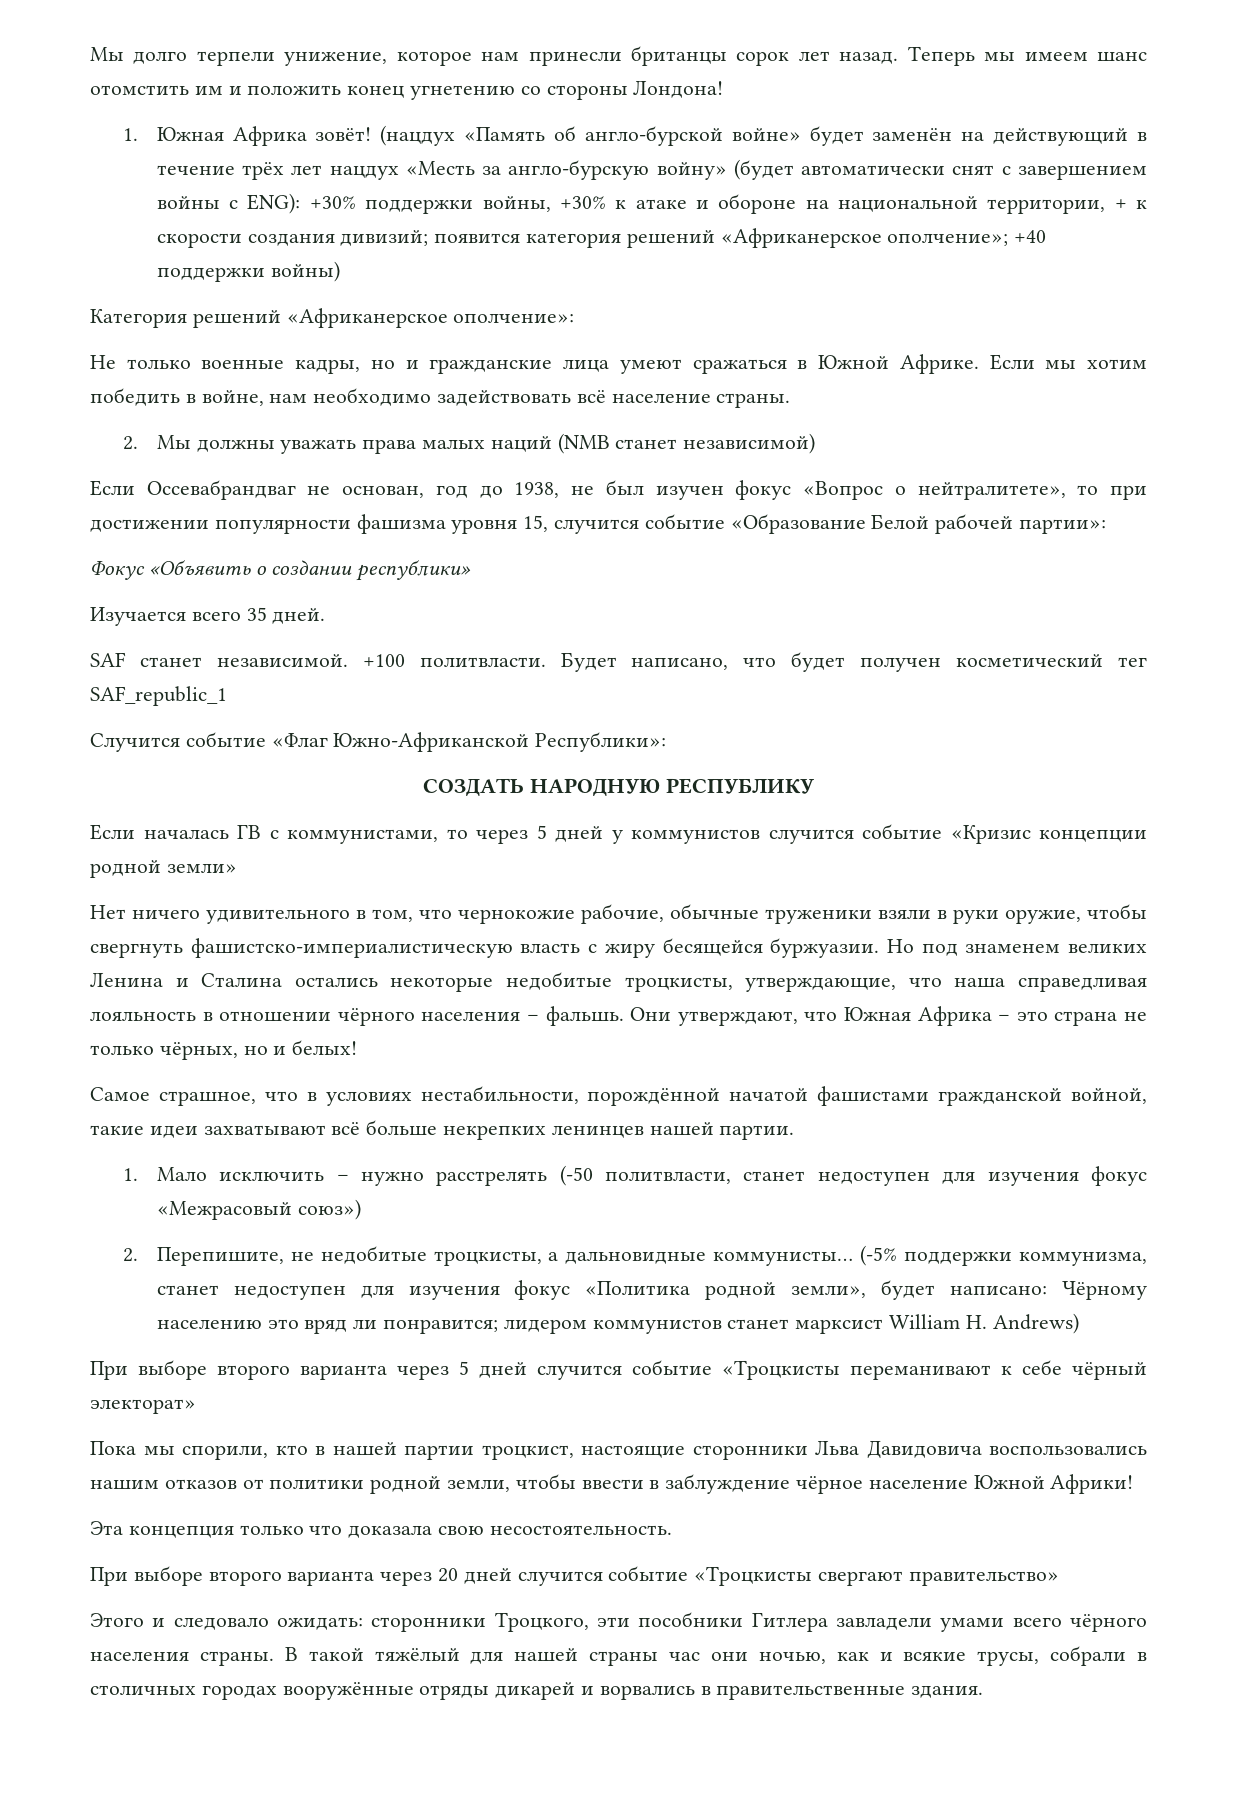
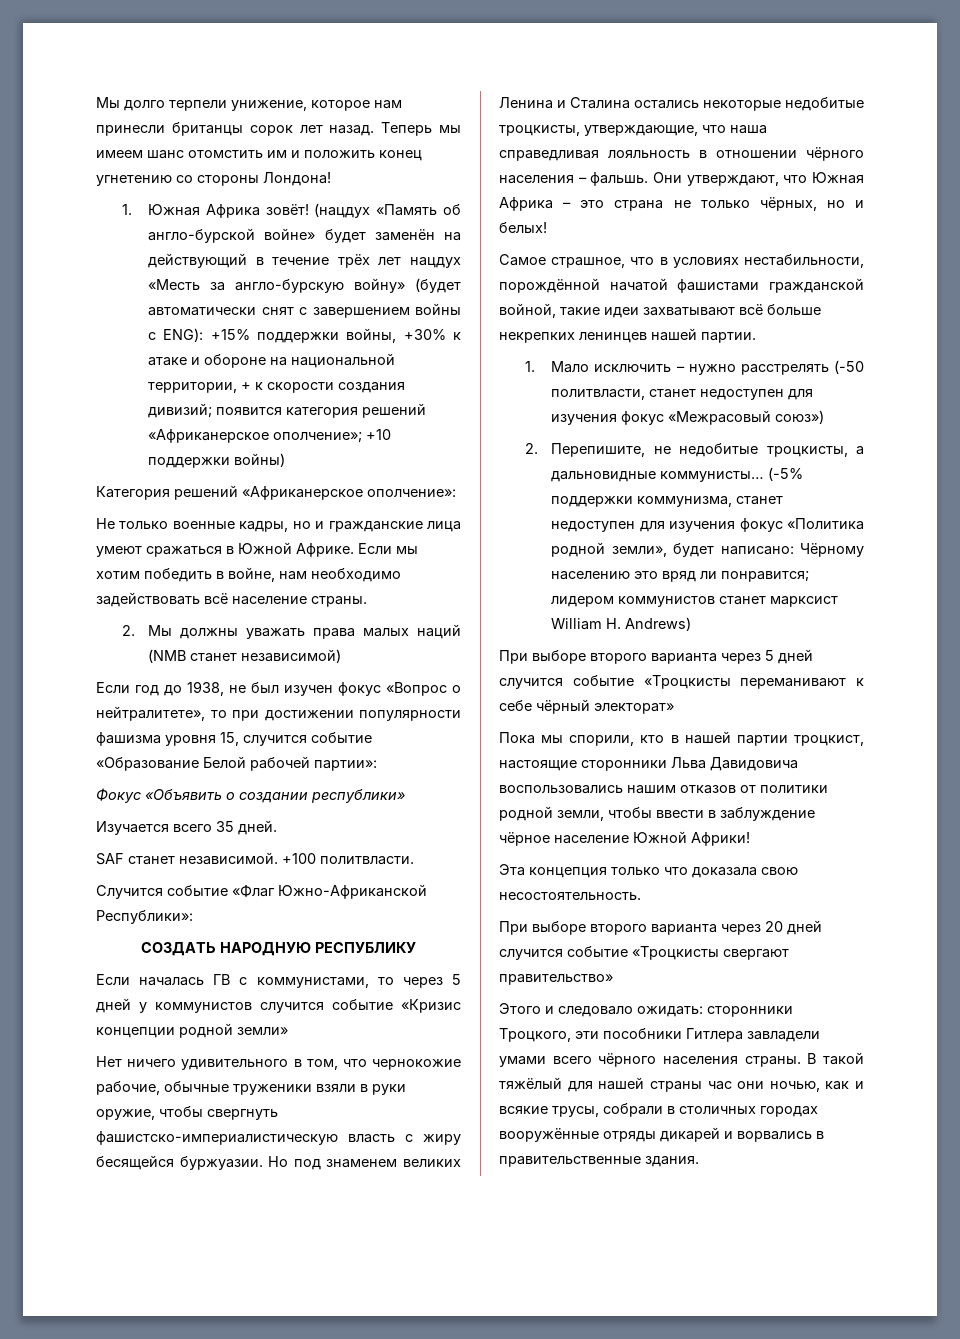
- (нацдух «Память об англо-бурской войне» будет заменён на действующий в течение трёх лет нацдух «Месть за англо-бурскую войну» (будет автоматически снят с завершением войны с ENG): +30% поддержки войны, +30% к атаке и обороне на национальной территории, + к скорости создания дивизий; появится категория решений «Африканерское ополчение»; +40 поддержки войны)
+ (нацдух «Память об англо-бурской войне» будет заменён на действующий в течение трёх лет нацдух «Месть за англо-бурскую войну» (будет автоматически снят с завершением войны с ENG): +15% поддержки войны, +30% к атаке и обороне на национальной территории, + к скорости создания дивизий; появится категория решений «Африканерское ополчение»; +10 поддержки войны)
- Если Оссевабрандваг не основан, год до 1938, не был изучен фокус «Вопрос о нейтралитете», то при достижении популярности фашизма уровня 15, случится событие «Образование Белой рабочей партии»:
+ Если год до 1938, не был изучен фокус «Вопрос о нейтралитете», то при достижении популярности фашизма уровня 15, случится событие «Образование Белой рабочей партии»:
- Будет написано, что будет получен косметический тег SAF_republic_1

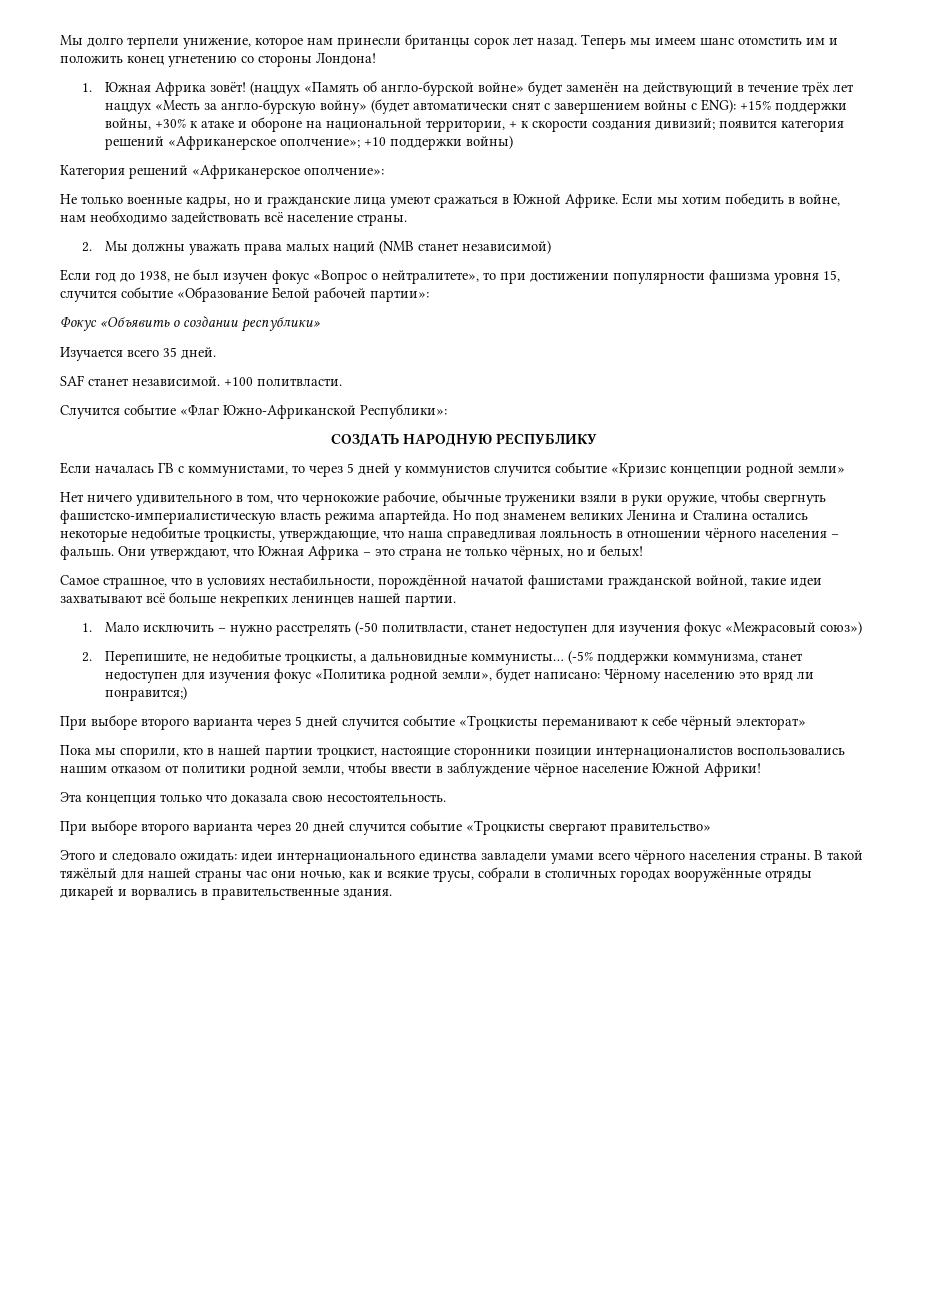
- Нет ничего удивительного в том, что чернокожие рабочие, обычные труженики взяли в руки оружие, чтобы свергнуть фашистско-империалистическую власть с жиру бесящейся буржуазии.
+ Нет ничего удивительного в том, что чернокожие рабочие, обычные труженики взяли в руки оружие, чтобы свергнуть фашистско-империалистическую власть режима апартейда.
- (-5% поддержки коммунизма, станет недоступен для изучения фокус «Политика родной земли», будет написано: Чёрному населению это вряд ли понравится; лидером коммунистов станет марксист William H. Andrews)
+ (-5% поддержки коммунизма, станет недоступен для изучения фокус «Политика родной земли», будет написано: Чёрному населению это вряд ли понравится;)
- Пока мы спорили, кто в нашей партии троцкист, настоящие сторонники Льва Давидовича воспользовались нашим отказов от политики родной земли, чтобы ввести в заблуждение чёрное население Южной Африки!
+ Пока мы спорили, кто в нашей партии троцкист, настоящие сторонники позиции интернационалистов воспользовались нашим отказом от политики родной земли, чтобы ввести в заблуждение чёрное население Южной Африки!
- Этого и следовало ожидать: сторонники Троцкого, эти пособники Гитлера завладели умами всего чёрного населения страны.
+ Этого и следовало ожидать: идеи интернационального единства завладели умами всего чёрного населения страны.

